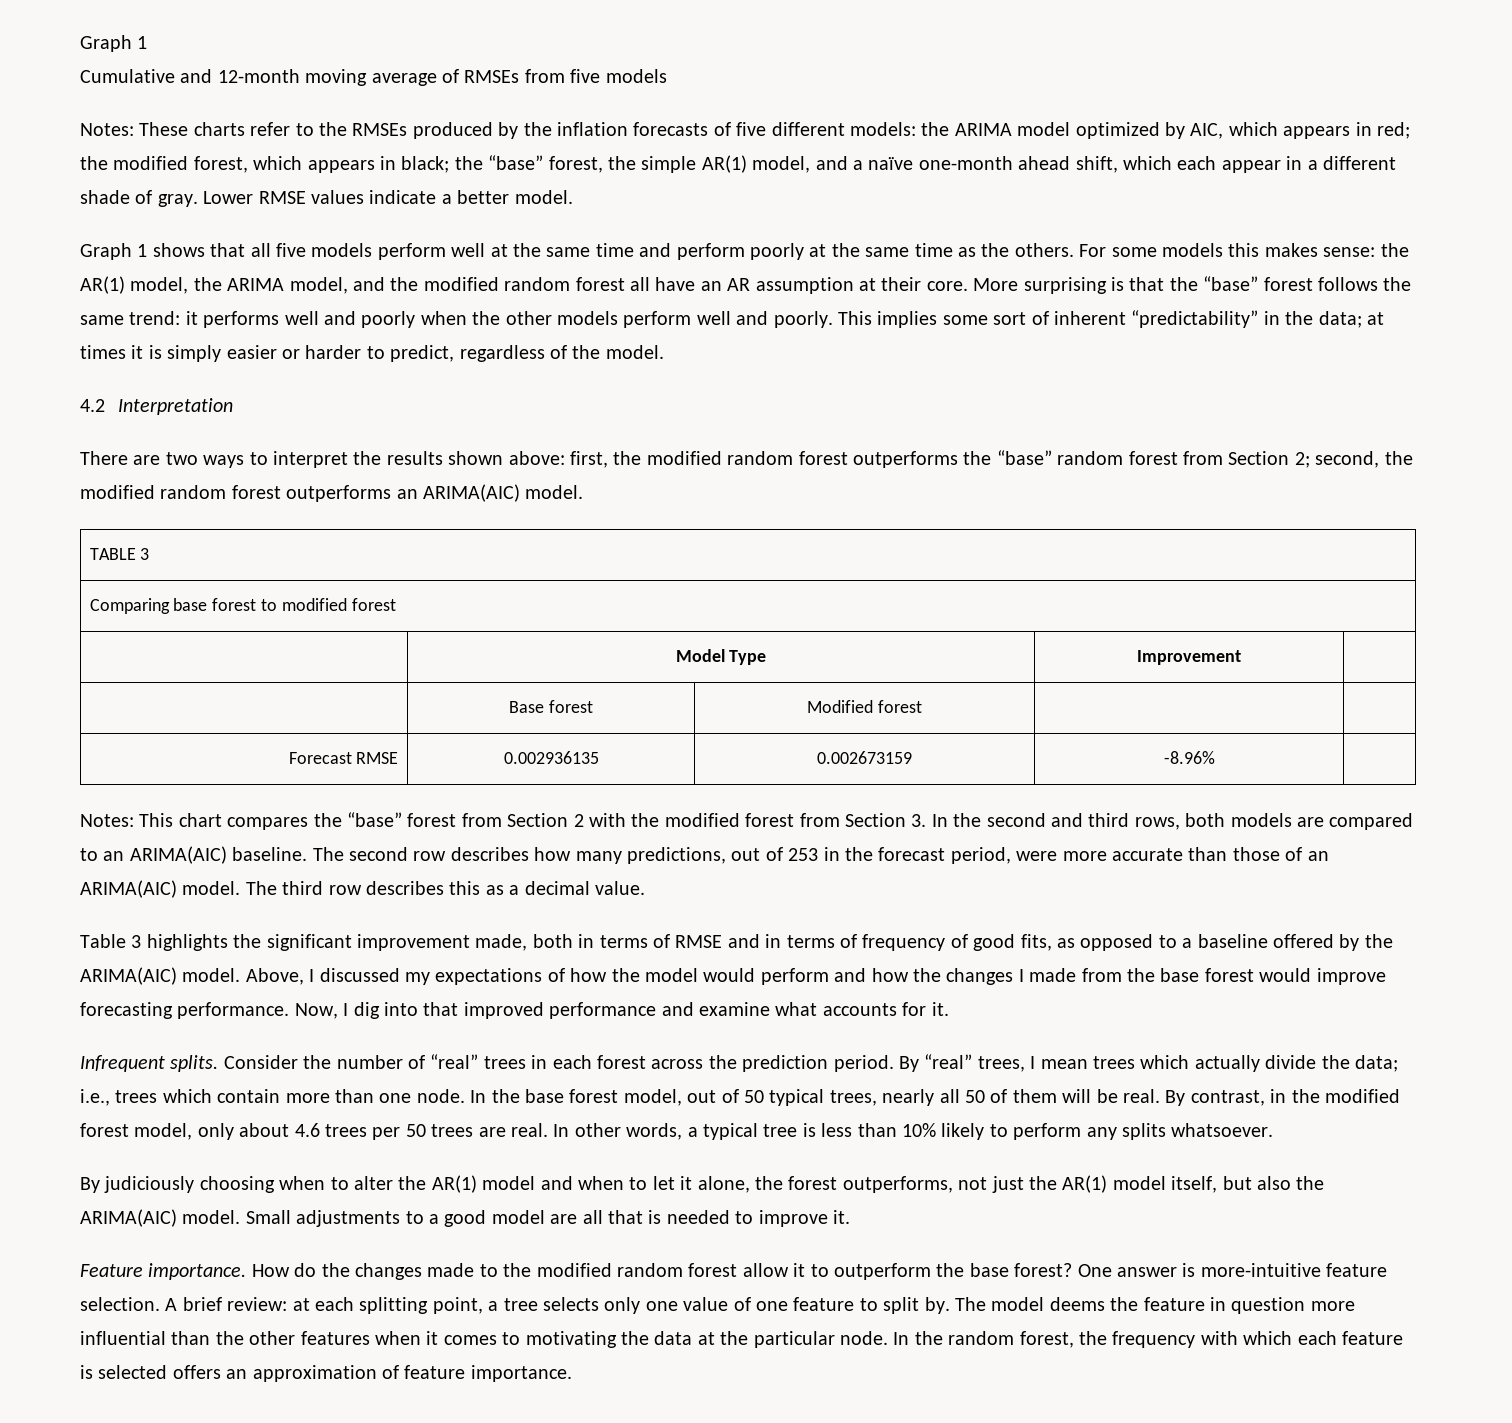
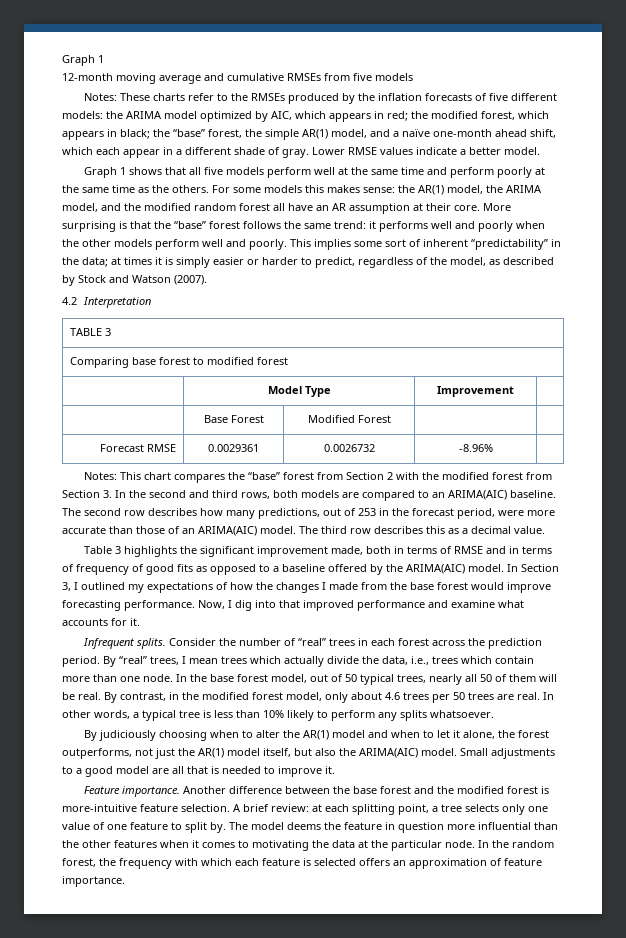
- Cumulative and 12-month moving average of RMSEs from five models
+ 12-month moving average and cumulative RMSEs from five models
- This implies some sort of inherent “predictability” in the data; at times it is simply easier or harder to predict, regardless of the model.
+ This implies some sort of inherent “predictability” in the data; at times it is simply easier or harder to predict, regardless of the model, as described by Stock and Watson (2007).
  4.2 Interpretation
- There are two ways to interpret the results shown above: first, the modified random forest outperforms the “base” random forest from Section 2; second, the modified random forest outperforms an ARIMA(AIC) model.
- | Base forest | Modified forest | |
+ | Base Forest | Modified Forest | |
- Forecast RMSE | 0.002936135 | 0.002673159 | -8.96% |
+ Forecast RMSE | 0.0029361 | 0.0026732 | -8.96% |
- Table 3 highlights the significant improvement made, both in terms of RMSE and in terms of frequency of good fits, as opposed to a baseline offered by the ARIMA(AIC) model.
+ Table 3 highlights the significant improvement made, both in terms of RMSE and in terms of frequency of good fits as opposed to a baseline offered by the ARIMA(AIC) model.
- Above, I discussed my expectations of how the model would perform and how the changes I made from the base forest would improve forecasting performance.
+ In Section 3, I outlined my expectations of how the changes I made from the base forest would improve forecasting performance.
- By “real” trees, I mean trees which actually divide the data; i.e., trees which contain more than one node.
+ By “real” trees, I mean trees which actually divide the data, i.e., trees which contain more than one node.
- How do the changes made to the modified random forest allow it to outperform the base forest? One answer is more-intuitive feature selection.
+ Another difference between the base forest and the modified forest is more-intuitive feature selection.

